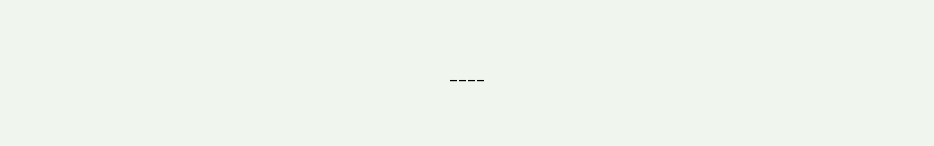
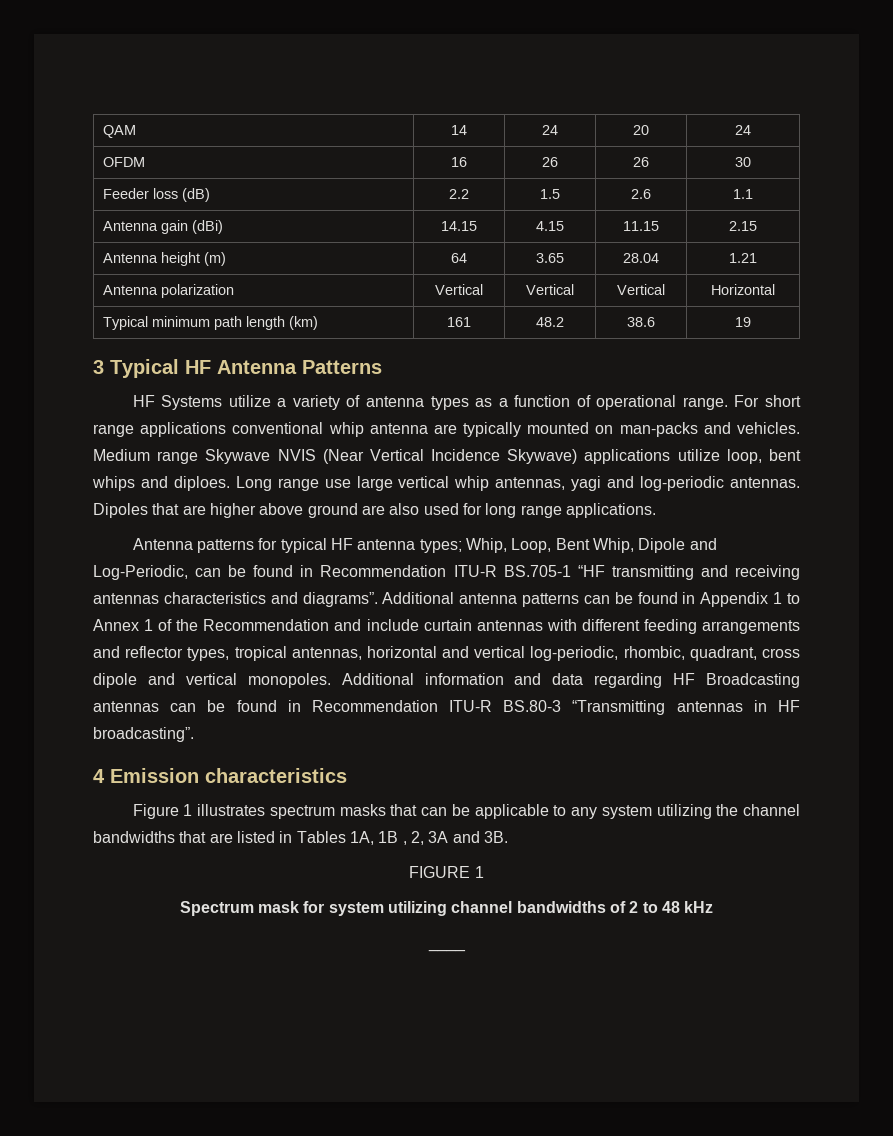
+ QAM | 14 | 24 | 20 | 24
+ OFDM | 16 | 26 | 26 | 30
+ Feeder loss (dB) | 2.2 | 1.5 | 2.6 | 1.1
+ Antenna gain (dBi) | 14.15 | 4.15 | 11.15 | 2.15
+ Antenna height (m) | 64 | 3.65 | 28.04 | 1.21
+ Antenna polarization | Vertical | Vertical | Vertical | Horizontal
+ Typical minimum path length (km) | 161 | 48.2 | 38.6 | 19
+ 3 Typical HF Antenna Patterns
+ HF Systems utilize a variety of antenna types as a function of operational range. For short range applications conventional whip antenna are typically mounted on man-packs and vehicles. Medium range Skywave NVIS (Near Vertical Incidence Skywave) applications utilize loop, bent whips and diploes. Long range use large vertical whip antennas, yagi and log-periodic antennas. Dipoles that are higher above ground are also used for long range applications.
+ Antenna patterns for typical HF antenna types; Whip, Loop, Bent Whip, Dipole and Log-Periodic, can be found in Recommendation ITU-R BS.705-1 “HF transmitting and receiving antennas characteristics and diagrams”. Additional antenna patterns can be found in Appendix 1 to Annex 1 of the Recommendation and include curtain antennas with different feeding arrangements and reflector types, tropical antennas, horizontal and vertical log-periodic, rhombic, quadrant, cross dipole and vertical monopoles. Additional information and data regarding HF Broadcasting antennas can be found in Recommendation ITU-R BS.80-3 “Transmitting antennas in HF broadcasting”.
+ 4 Emission characteristics
+ Figure 1 illustrates spectrum masks that can be applicable to any system utilizing the channel bandwidths that are listed in Tables 1A, 1B , 2, 3A and 3B.
+ FIGURE 1
+ Spectrum mask for system utilizing channel bandwidths of 2 to 48 kHz

